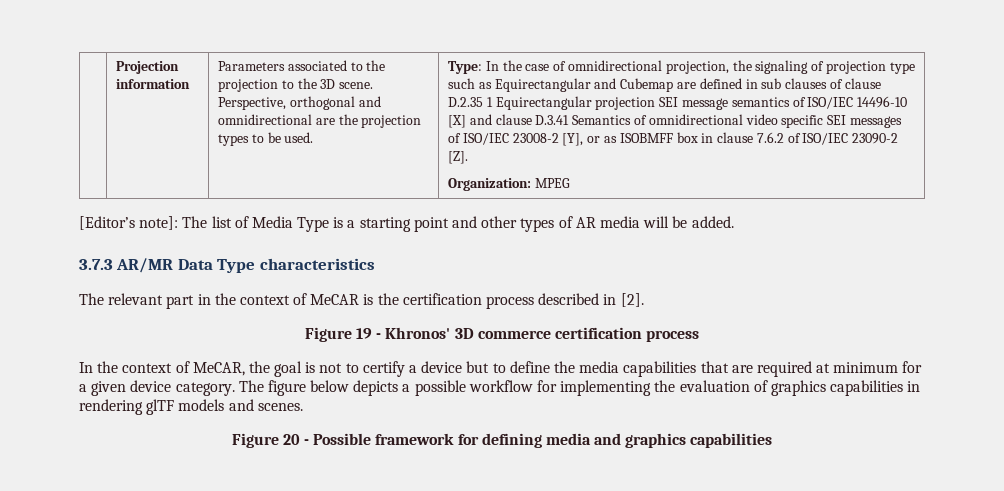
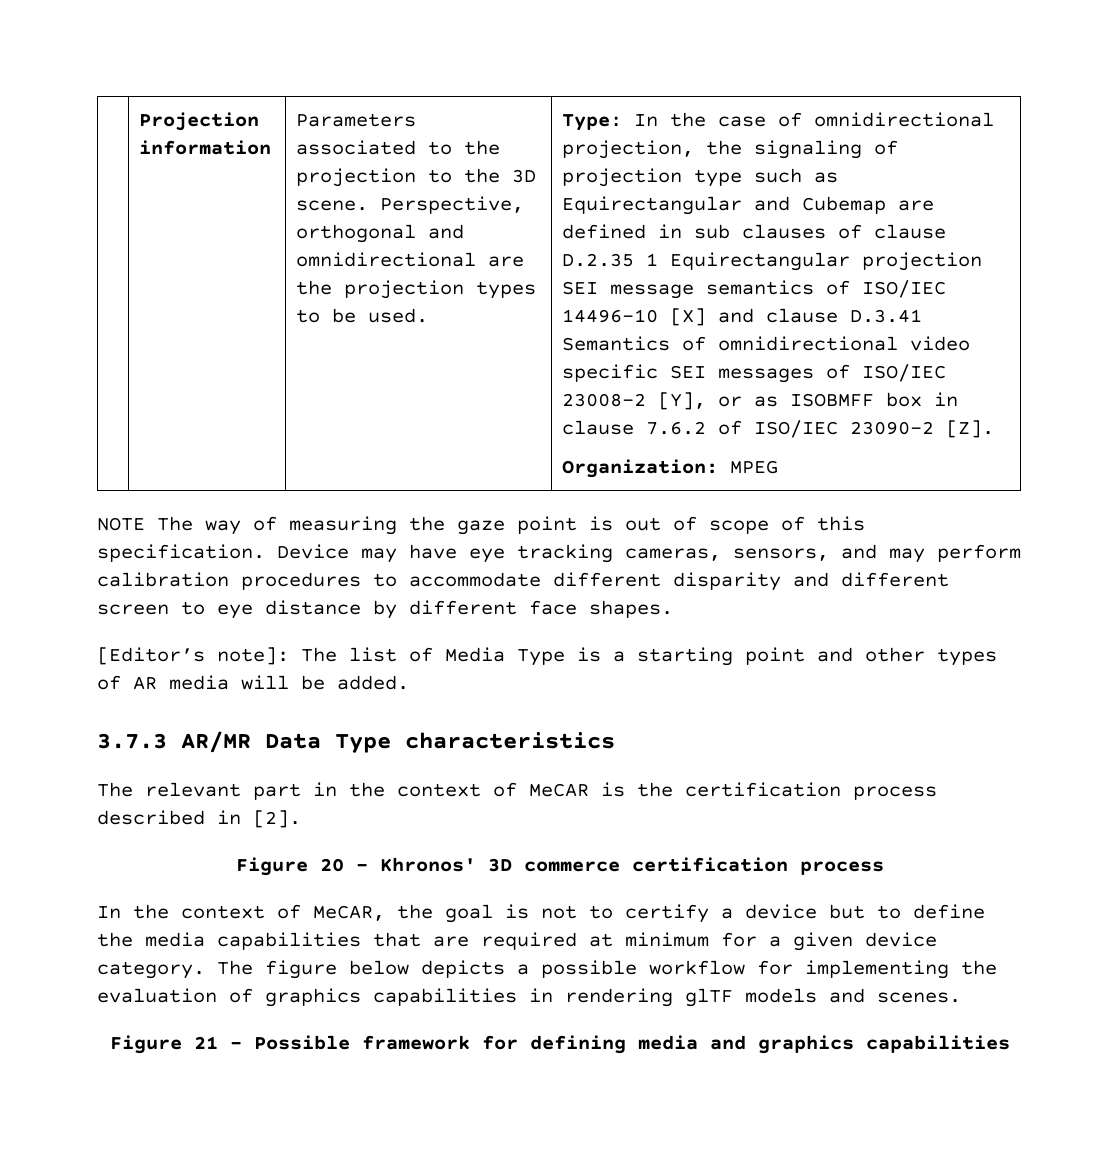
+ NOTE The way of measuring the gaze point is out of scope of this specification. Device may have eye tracking cameras, sensors, and may perform calibration procedures to accommodate different disparity and different screen to eye distance by different face shapes.
- Figure 19 - Khronos' 3D commerce certification process
+ Figure 20 - Khronos' 3D commerce certification process
- Figure 20 - Possible framework for defining media and graphics capabilities
+ Figure 21 - Possible framework for defining media and graphics capabilities

